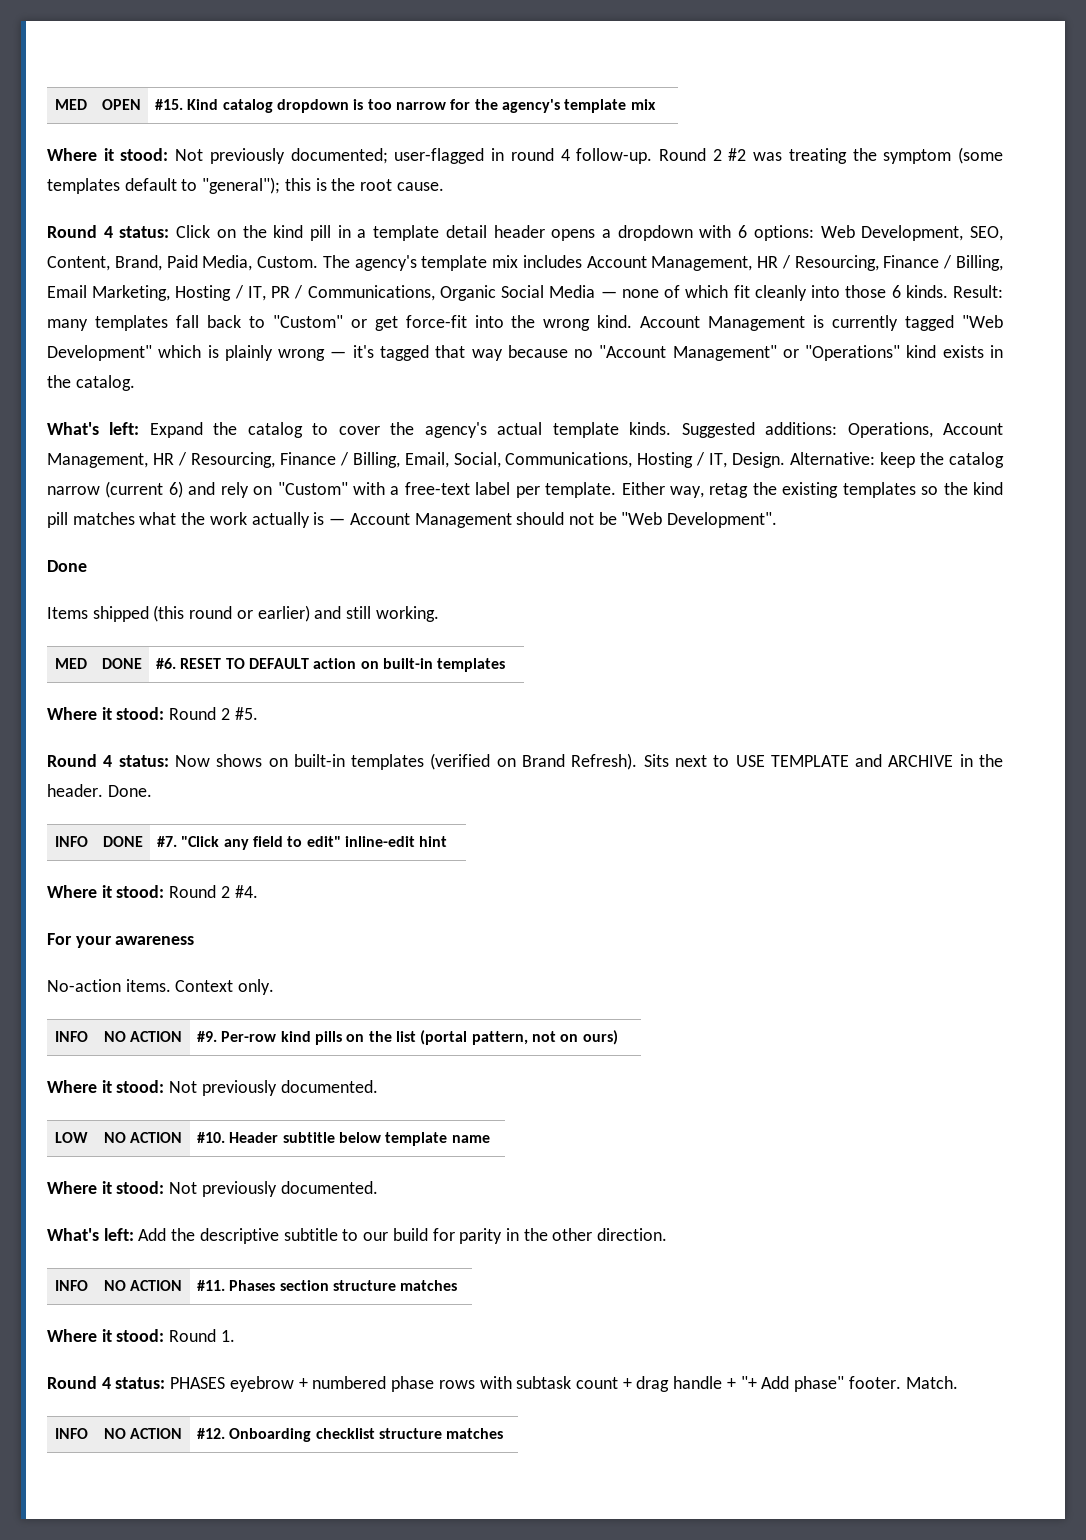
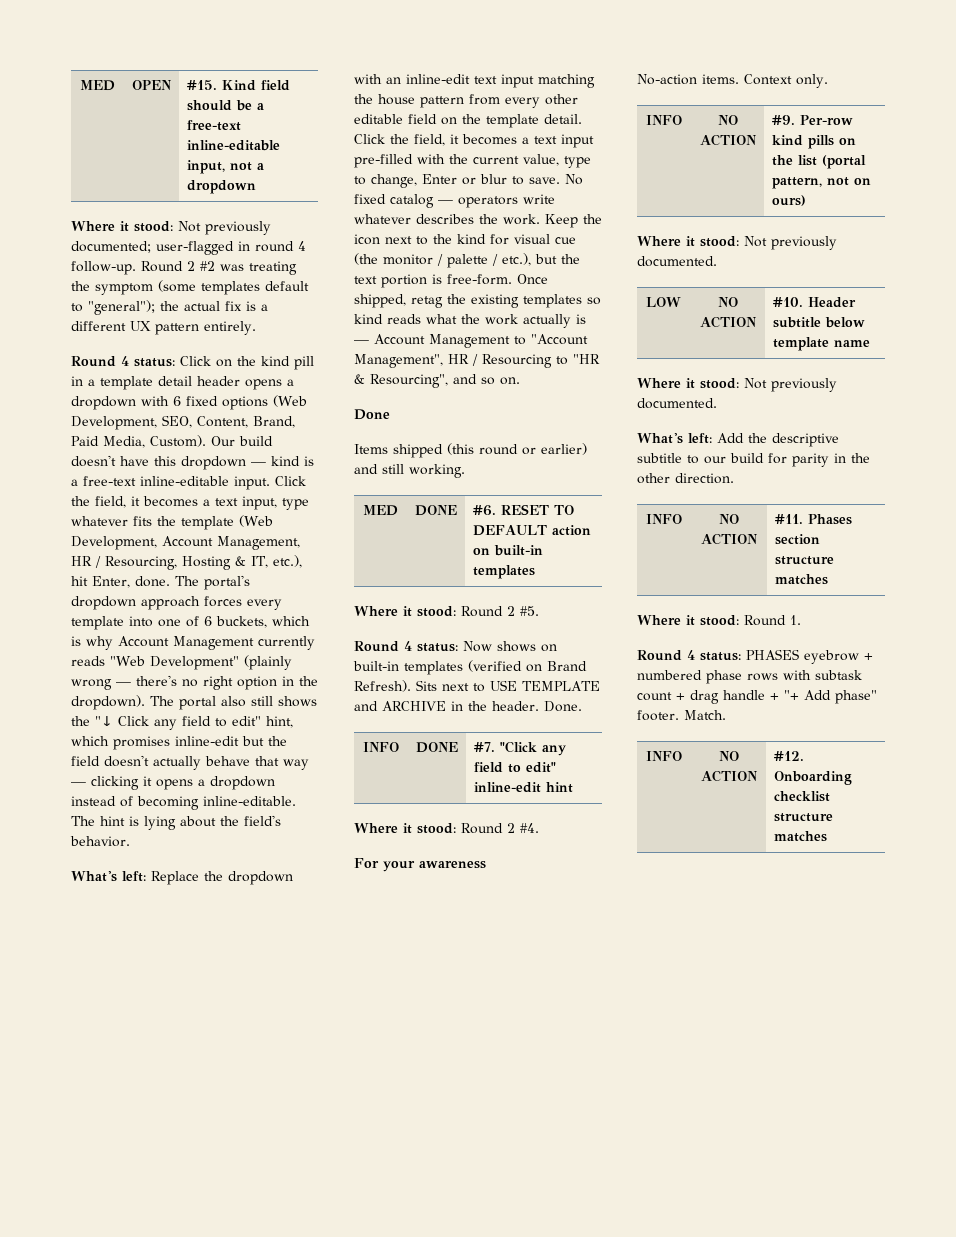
- MED | OPEN | #15. Kind catalog dropdown is too narrow for the agency's template mix
+ MED | OPEN | #15. Kind field should be a free-text inline-editable input, not a dropdown
- Round 2 #2 was treating the symptom (some templates default to "general"); this is the root cause.
+ Round 2 #2 was treating the symptom (some templates default to "general"); the actual fix is a different UX pattern entirely.
- Round 4 status: Click on the kind pill in a template detail header opens a dropdown with 6 options: Web Development, SEO, Content, Brand, Paid Media, Custom. The agency's template mix includes Account Management, HR / Resourcing, Finance / Billing, Email Marketing, Hosting / IT, PR / Communications, Organic Social Media — none of which fit cleanly into those 6 kinds. Result: many templates fall back to "Custom" or get force-fit into the wrong kind. Account Management is currently tagged "Web Development" which is plainly wrong — it's tagged that way because no "Account Management" or "Operations" kind exists in the catalog.
- What's left: Expand the catalog to cover the agency's actual template kinds. Suggested additions: Operations, Account Management, HR / Resourcing, Finance / Billing, Email, Social, Communications, Hosting / IT, Design. Alternative: keep the catalog narrow (current 6) and rely on "Custom" with a free-text label per template. Either way, retag the existing templates so the kind pill matches what the work actually is — Account Management should not be "Web Development".
+ Round 4 status: Click on the kind pill in a template detail header opens a dropdown with 6 fixed options (Web Development, SEO, Content, Brand, Paid Media, Custom). Our build doesn't have this dropdown — kind is a free-text inline-editable input. Click the field, it becomes a text input, type whatever fits the template (Web Development, Account Management, HR / Resourcing, Hosting & IT, etc.), hit Enter, done. The portal's dropdown approach forces every template into one of 6 buckets, which is why Account Management currently reads "Web Development" (plainly wrong — there's no right option in the dropdown). The portal also still shows the "↓ Click any field to edit" hint, which promises inline-edit but the field doesn't actually behave that way — clicking it opens a dropdown instead of becoming inline-editable. The hint is lying about the field's behavior.
+ What's left: Replace the dropdown with an inline-edit text input matching the house pattern from every other editable field on the template detail. Click the field, it becomes a text input pre-filled with the current value, type to change, Enter or blur to save. No fixed catalog — operators write whatever describes the work. Keep the icon next to the kind for visual cue (the monitor / palette / etc.), but the text portion is free-form. Once shipped, retag the existing templates so kind reads what the work actually is — Account Management to "Account Management", HR / Resourcing to "HR & Resourcing", and so on.

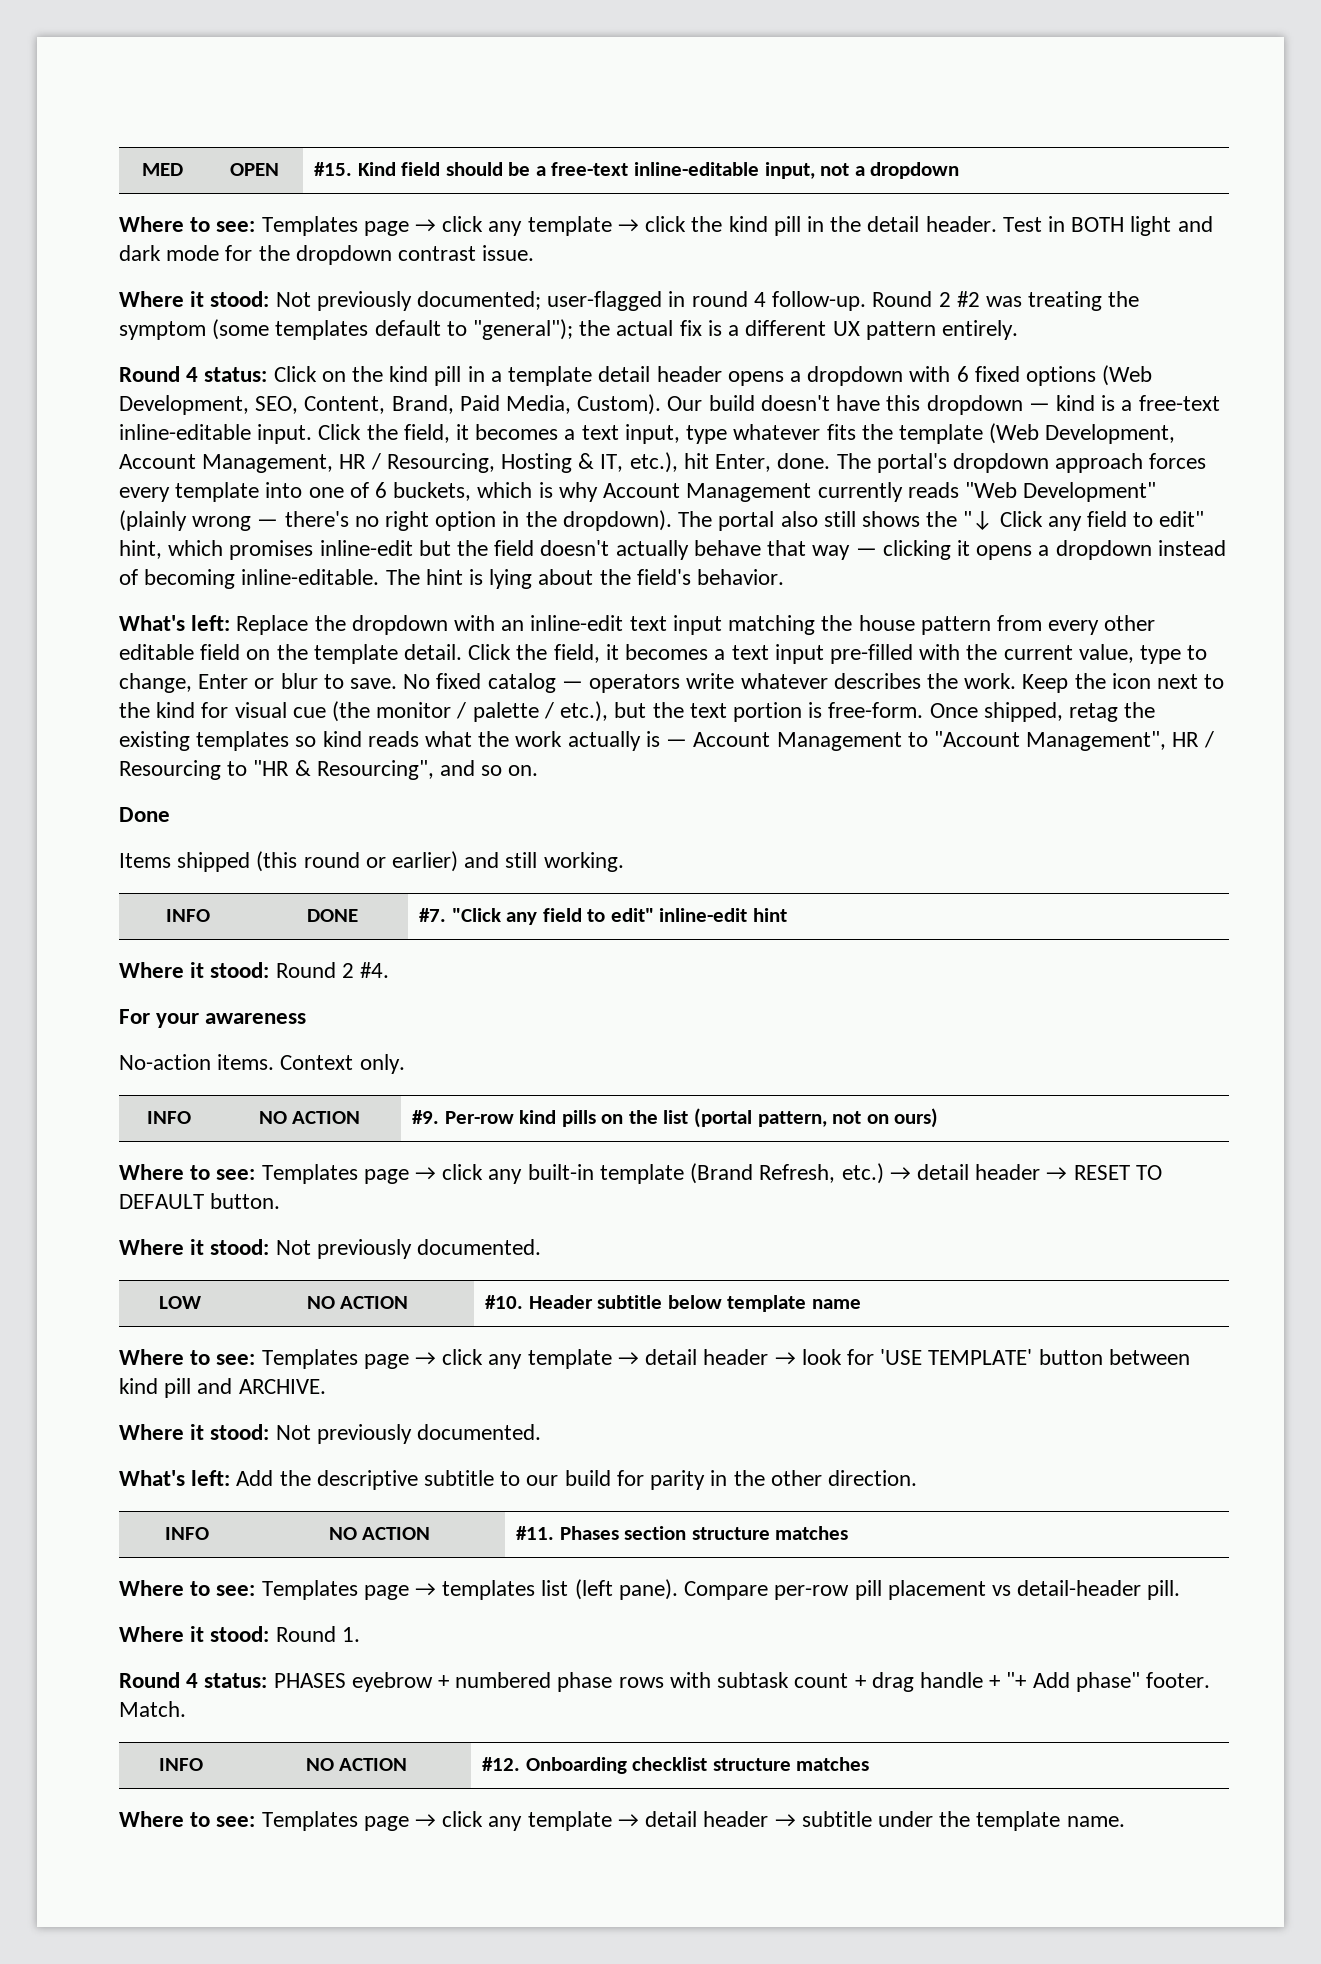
+ Where to see: Templates page → click any template → click the kind pill in the detail header. Test in BOTH light and dark mode for the dropdown contrast issue.
- MED | DONE | #6. RESET TO DEFAULT action on built-in templates
- Where it stood: Round 2 #5.
- Round 4 status: Now shows on built-in templates (verified on Brand Refresh). Sits next to USE TEMPLATE and ARCHIVE in the header. Done.
+ Where to see: Templates page → click any built-in template (Brand Refresh, etc.) → detail header → RESET TO DEFAULT button.
+ Where to see: Templates page → click any template → detail header → look for 'USE TEMPLATE' button between kind pill and ARCHIVE.
+ Where to see: Templates page → templates list (left pane). Compare per-row pill placement vs detail-header pill.
+ Where to see: Templates page → click any template → detail header → subtitle under the template name.

